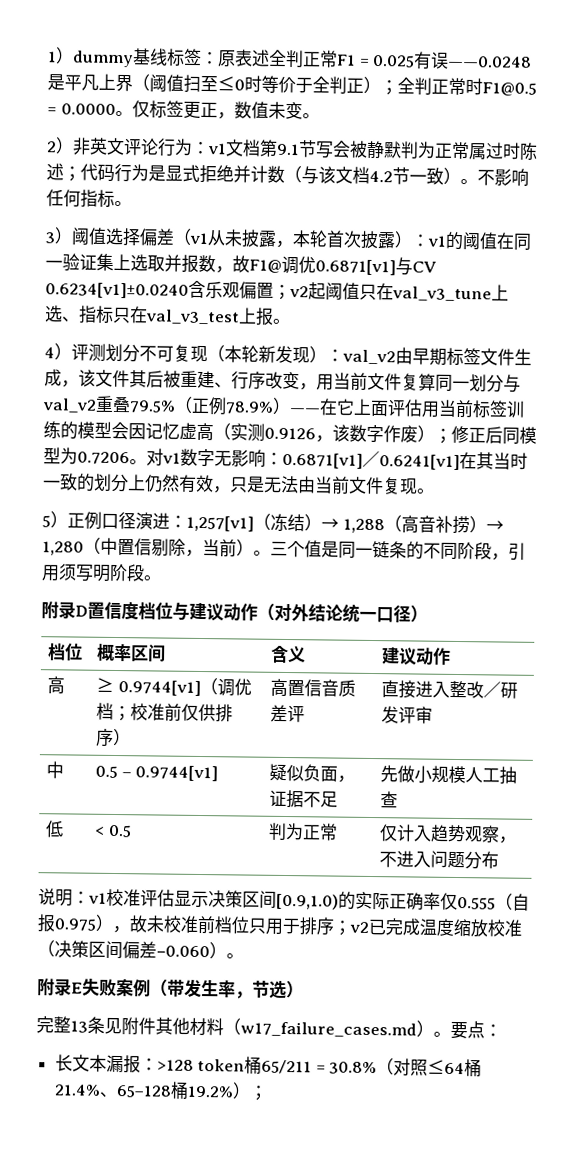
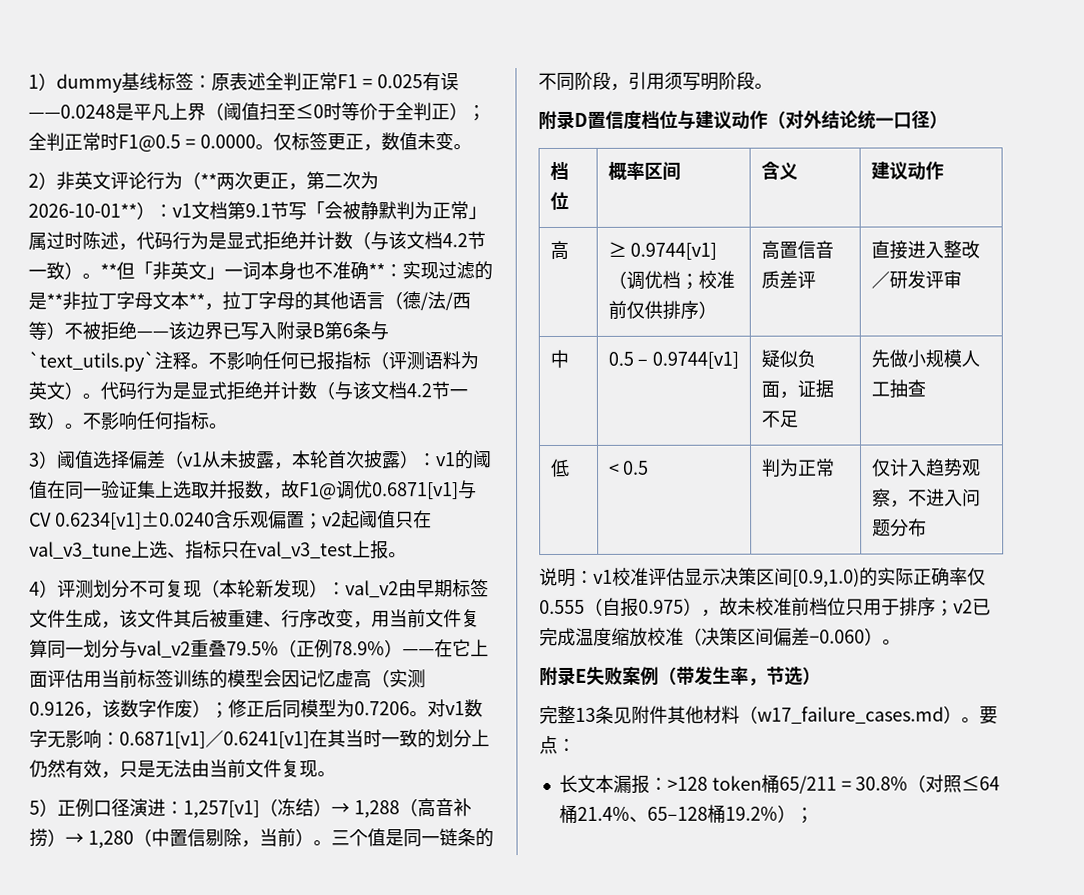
- 2）非英文评论行为：v1文档第9.1节写会被静默判为正常属过时陈述；代码行为是显式拒绝并计数（与该文档4.2节一致）。
+ 2）非英文评论行为（**两次更正，第二次为2026-10-01**）：v1文档第9.1节写「会被静默判为正常」属过时陈述，代码行为是显式拒绝并计数（与该文档4.2节一致）。**但「非英文」一词本身也不准确**：实现过滤的是**非拉丁字母文本**，拉丁字母的其他语言（德/法/西等）不被拒绝——该边界已写入附录B第6条与`text_utils.py`注释。不影响任何已报指标（评测语料为英文）。代码行为是显式拒绝并计数（与该文档4.2节一致）。

